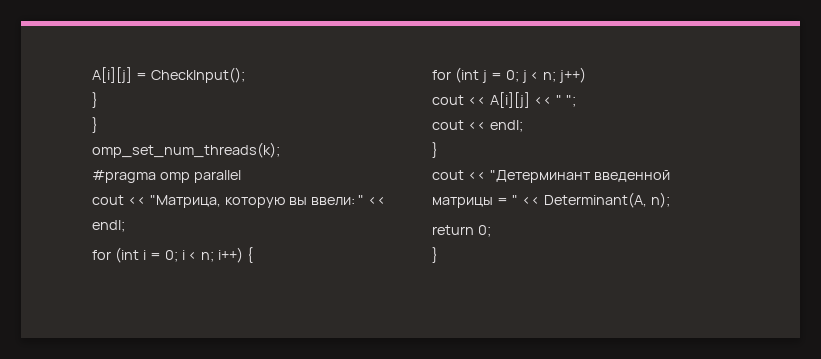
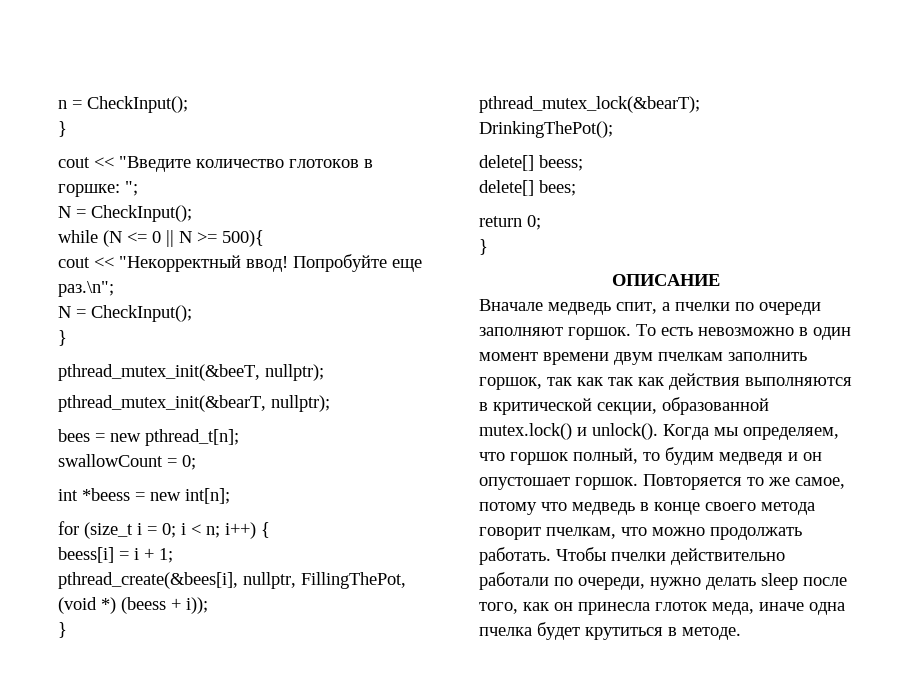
- A[i][j] = CheckInput();
+ n = CheckInput();
  }
+ cout << "Введите количество глотоков в горшке: ";
+ N = CheckInput();
+ while (N <= 0 || N >= 500){
+ cout << "Некорректный ввод! Попробуйте еще раз.\n";
+ N = CheckInput();
  }
- omp_set_num_threads(k);
- #pragma omp parallel
- cout << "Матрица, которую вы ввели: " << endl;
- for (int i = 0; i < n; i++) {
+ pthread_mutex_init(&beeT, nullptr);
+ pthread_mutex_init(&bearT, nullptr);
+ bees = new pthread_t[n];
+ swallowCount = 0;
+ int *beess = new int[n];
+ for (size_t i = 0; i < n; i++) {
- for (int j = 0; j < n; j++)
- cout << A[i][j] << " ";
- cout << endl;
+ beess[i] = i + 1;
+ pthread_create(&bees[i], nullptr, FillingThePot, (void *) (beess + i));
  }
- cout << "Детерминант введенной матрицы = " << Determinant(A, n);
+ pthread_mutex_lock(&bearT);
+ DrinkingThePot();
+ delete[] beess;
+ delete[] bees;
  return 0;
  }
+ ОПИСАНИЕ
+ Вначале медведь спит, а пчелки по очереди заполняют горшок. То есть невозможно в один момент времени двум пчелкам заполнить горшок, так как так как действия выполняются в критической секции, образованной mutex.lock() и unlock(). Когда мы определяем, что горшок полный, то будим медведя и он опустошает горшок. Повторяется то же самое, потому что медведь в конце своего метода говорит пчелкам, что можно продолжать работать. Чтобы пчелки действительно работали по очереди, нужно делать sleep после того, как он принесла глоток меда, иначе одна пчелка будет крутиться в методе.

